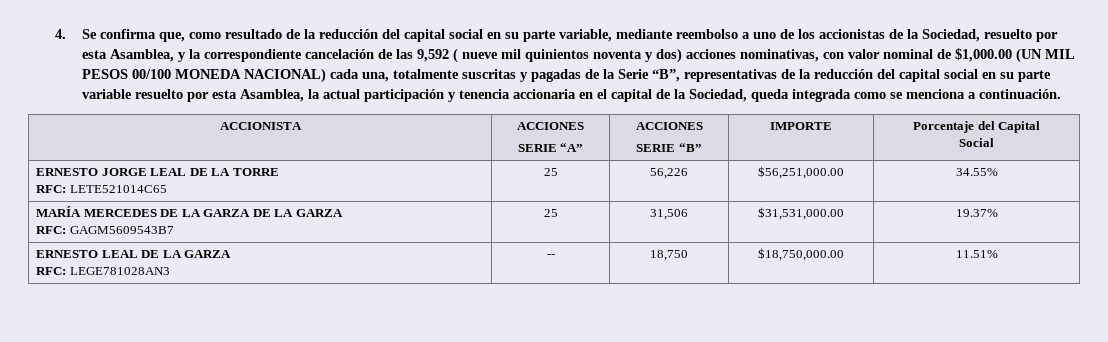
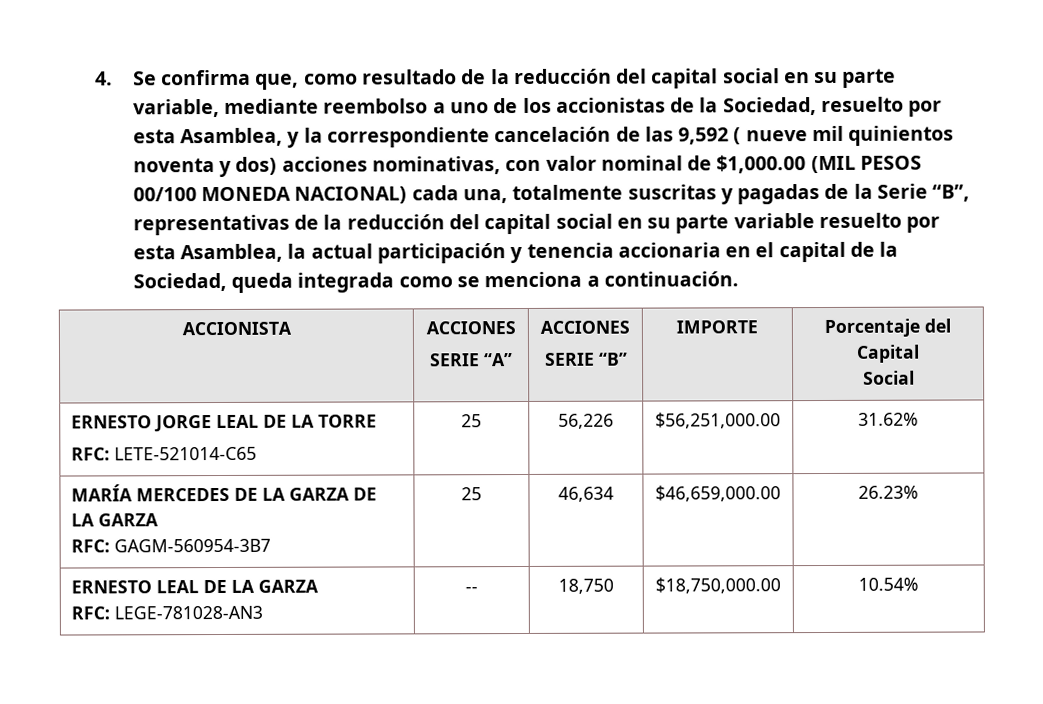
- 4. Se confirma que, como resultado de la reducción del capital social en su parte variable, mediante reembolso a uno de los accionistas de la Sociedad, resuelto por esta Asamblea, y la correspondiente cancelación de las 9,592 ( nueve mil quinientos noventa y dos) acciones nominativas, con valor nominal de $1,000.00 (UN MIL PESOS 00/100 MONEDA NACIONAL) cada una, totalmente suscritas y pagadas de la Serie “B”, representativas de la reducción del capital social en su parte variable resuelto por esta Asamblea, la actual participación y tenencia accionaria en el capital de la Sociedad, queda integrada como se menciona a continuación.
+ 4. Se confirma que, como resultado de la reducción del capital social en su parte variable, mediante reembolso a uno de los accionistas de la Sociedad, resuelto por esta Asamblea, y la correspondiente cancelación de las 9,592 ( nueve mil quinientos noventa y dos) acciones nominativas, con valor nominal de $1,000.00 (MIL PESOS 00/100 MONEDA NACIONAL) cada una, totalmente suscritas y pagadas de la Serie “B”, representativas de la reducción del capital social en su parte variable resuelto por esta Asamblea, la actual participación y tenencia accionaria en el capital de la Sociedad, queda integrada como se menciona a continuación.
  ERNESTO JORGE LEAL DE LA TORRE
- RFC: LETE521014C65 | 25 | 56,226 | $56,251,000.00 | 34.55%
+ RFC: LETE-521014-C65 | 25 | 56,226 | $56,251,000.00 | 31.62%
  MARÍA MERCEDES DE LA GARZA DE LA GARZA
- RFC: GAGM5609543B7 | 25 | 31,506 | $31,531,000.00 | 19.37%
+ RFC: GAGM-560954-3B7 | 25 | 46,634 | $46,659,000.00 | 26.23%
  ERNESTO LEAL DE LA GARZA
- RFC: LEGE781028AN3 | -- | 18,750 | $18,750,000.00 | 11.51%
+ RFC: LEGE-781028-AN3 | -- | 18,750 | $18,750,000.00 | 10.54%

